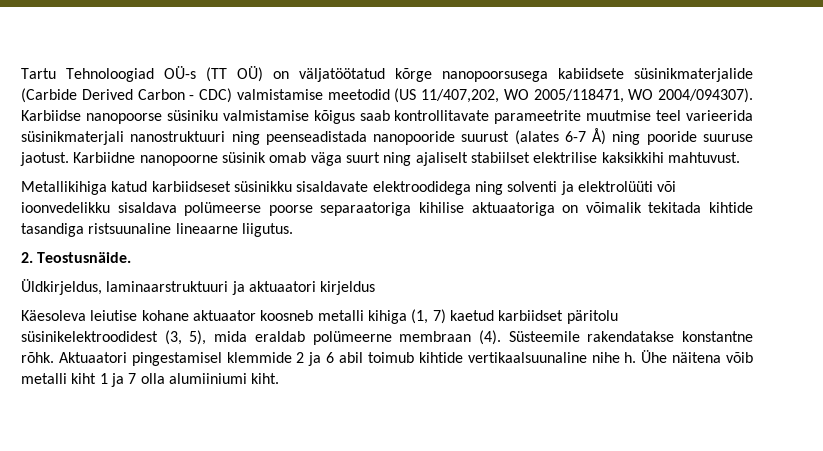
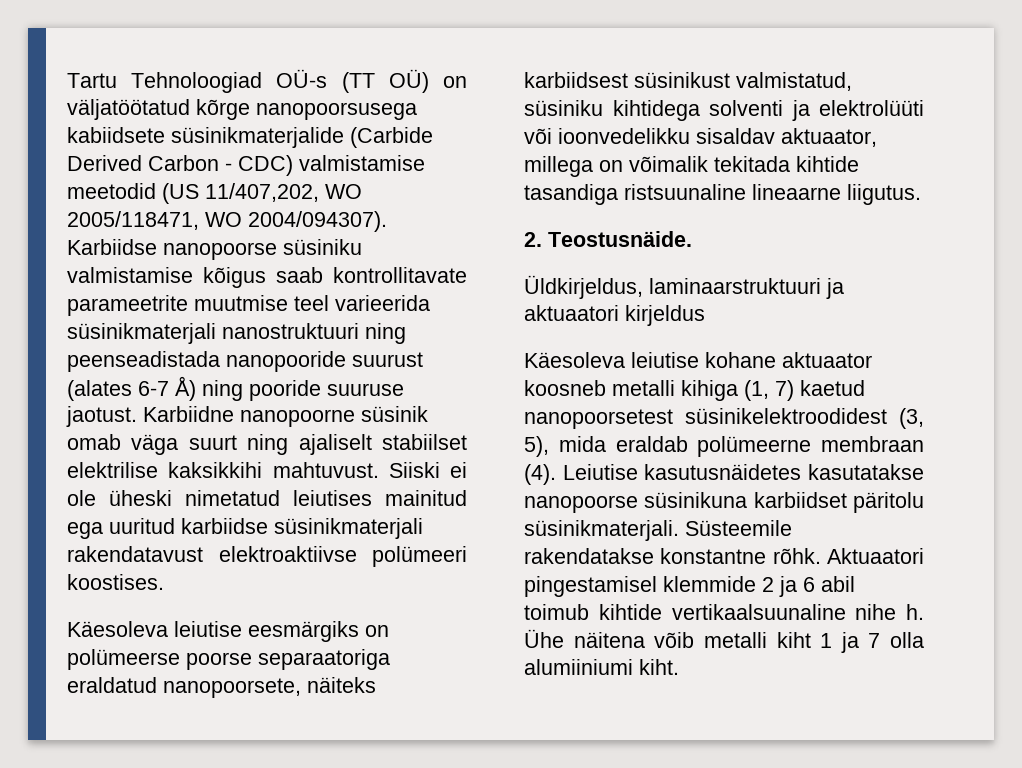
- Karbiidne nanopoorne süsinik omab väga suurt ning ajaliselt stabiilset elektrilise kaksikkihi mahtuvust.
- Metallikihiga katud karbiidseset süsinikku sisaldavate elektroodidega ning solventi ja elektrolüüti või ioonvedelikku sisaldava polümeerse poorse separaatoriga kihilise aktuaatoriga on võimalik tekitada kihtide tasandiga ristsuunaline lineaarne liigutus.
+ Karbiidne nanopoorne süsinik omab väga suurt ning ajaliselt stabiilset elektrilise kaksikkihi mahtuvust. Siiski ei ole üheski nimetatud leiutises mainitud ega uuritud karbiidse süsinikmaterjali rakendatavust elektroaktiivse polümeeri koostises.
+ Käesoleva leiutise eesmärgiks on polümeerse poorse separaatoriga eraldatud nanopoorsete, näiteks karbiidsest süsinikust valmistatud, süsiniku kihtidega solventi ja elektrolüüti või ioonvedelikku sisaldav aktuaator, millega on võimalik tekitada kihtide tasandiga ristsuunaline lineaarne liigutus.
- Käesoleva leiutise kohane aktuaator koosneb metalli kihiga (1, 7) kaetud karbiidset päritolu süsinikelektroodidest (3, 5), mida eraldab polümeerne membraan (4).
+ Käesoleva leiutise kohane aktuaator koosneb metalli kihiga (1, 7) kaetud nanopoorsetest süsinikelektroodidest (3, 5), mida eraldab polümeerne membraan (4).
+ Leiutise kasutusnäidetes kasutatakse nanopoorse süsinikuna karbiidset päritolu süsinikmaterjali.

